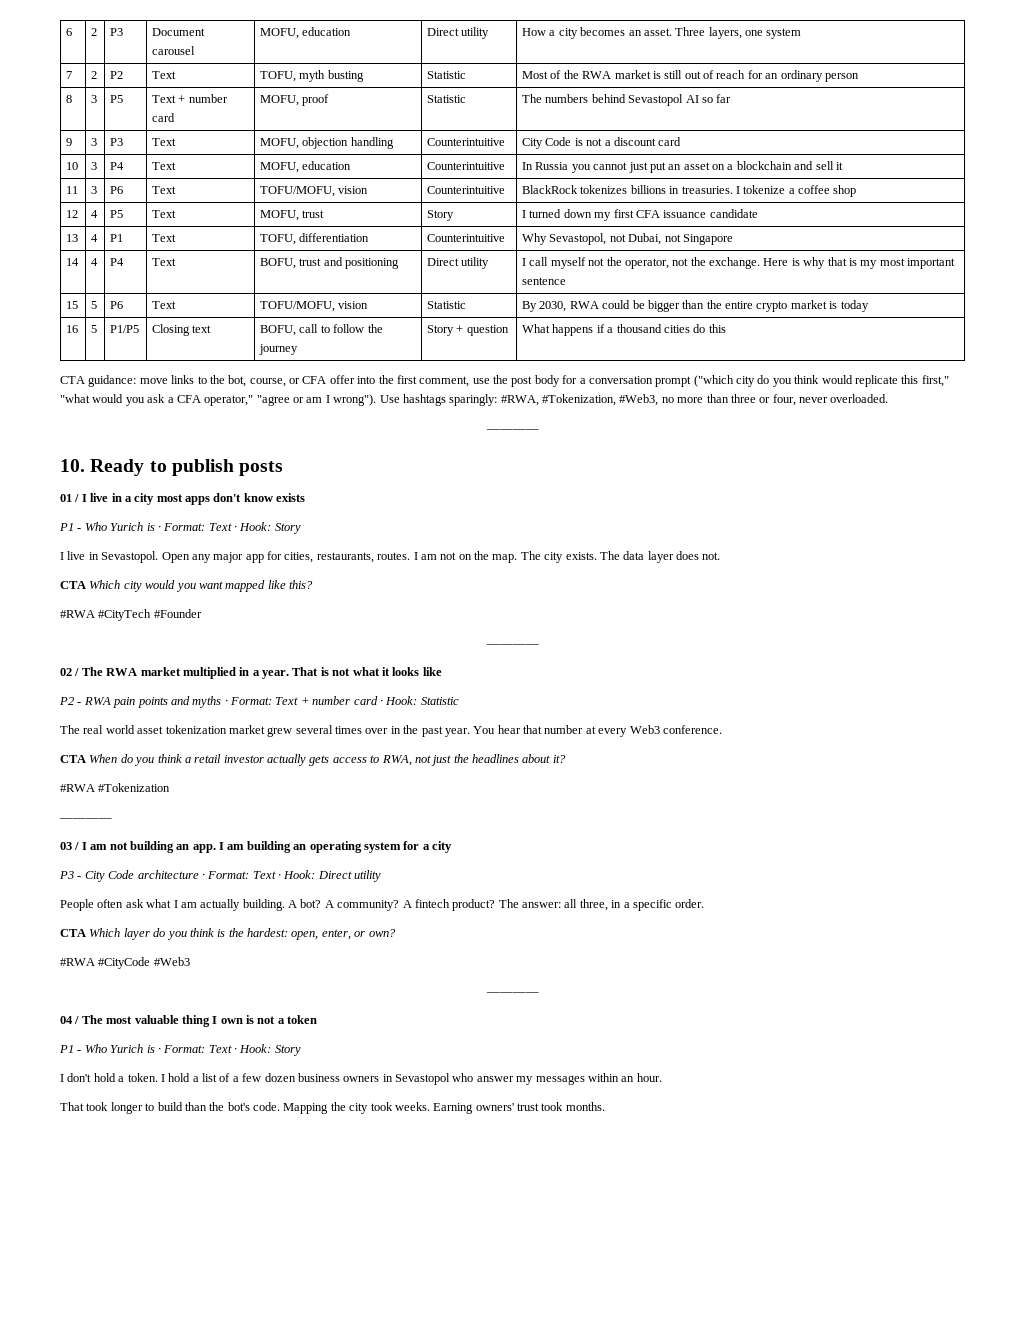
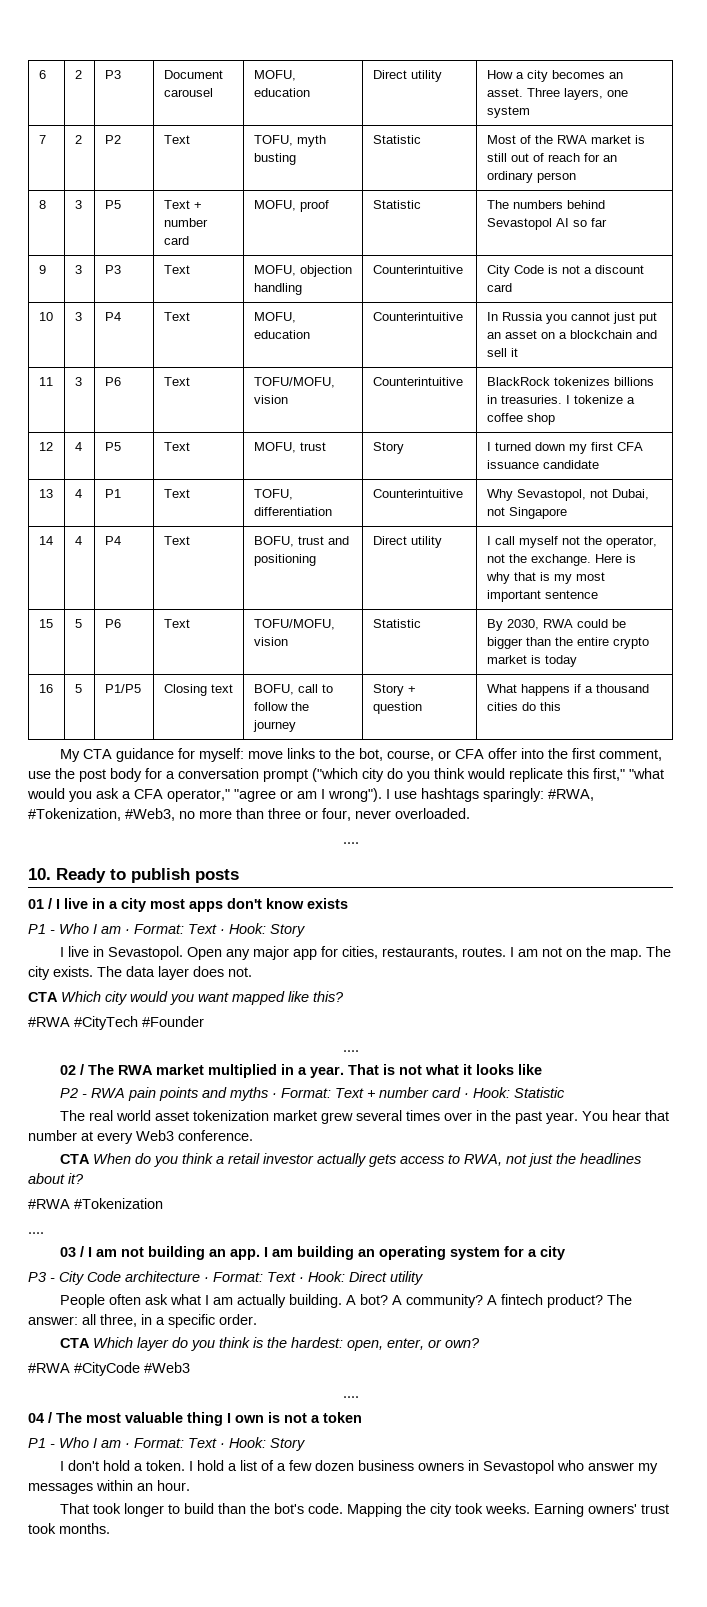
- CTA guidance: move links to the bot, course, or CFA offer into the first comment, use the post body for a conversation prompt ("which city do you think would replicate this first," "what would you ask a CFA operator," "agree or am I wrong").
+ My CTA guidance for myself: move links to the bot, course, or CFA offer into the first comment, use the post body for a conversation prompt ("which city do you think would replicate this first," "what would you ask a CFA operator," "agree or am I wrong").
- Use hashtags sparingly: #RWA, #Tokenization, #Web3, no more than three or four, never overloaded.
- ————
+ I use hashtags sparingly: #RWA, #Tokenization, #Web3, no more than three or four, never overloaded.
+ ....
  01 / I live in a city most apps don't know exists
- P1 - Who Yurich is · Format: Text · Hook: Story
+ P1 - Who I am · Format: Text · Hook: Story
  #RWA #CityTech #Founder
- ————
+ ....
  #RWA #Tokenization
- ————
+ ....
  #RWA #CityCode #Web3
- ————
+ ....
  04 / The most valuable thing I own is not a token
- P1 - Who Yurich is · Format: Text · Hook: Story
+ P1 - Who I am · Format: Text · Hook: Story

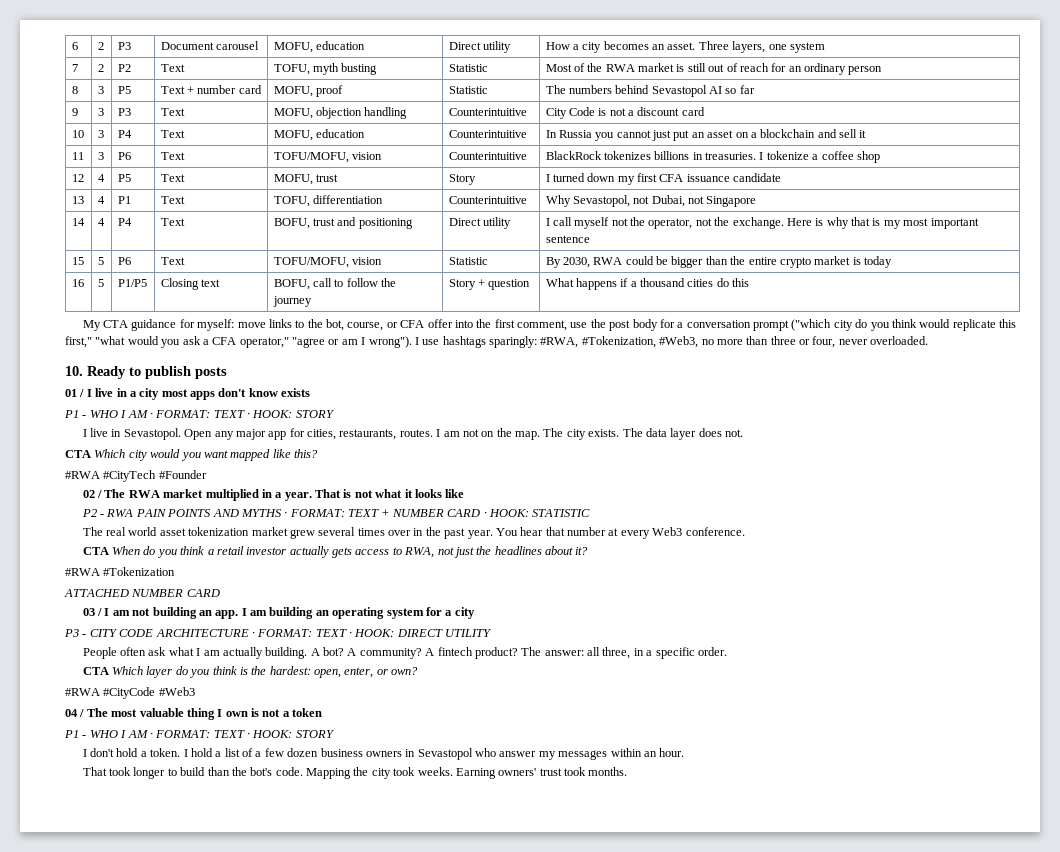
  I use hashtags sparingly: #RWA, #Tokenization, #Web3, no more than three or four, never overloaded.
- ....
  01 / I live in a city most apps don't know exists
- P1 - Who I am · Format: Text · Hook: Story
+ P1 - WHO I AM · FORMAT: TEXT · HOOK: STORY
  #RWA #CityTech #Founder
- ....
- P2 - RWA pain points and myths · Format: Text + number card · Hook: Statistic
+ P2 - RWA PAIN POINTS AND MYTHS · FORMAT: TEXT + NUMBER CARD · HOOK: STATISTIC
  #RWA #Tokenization
- ....
+ ATTACHED NUMBER CARD
- P3 - City Code architecture · Format: Text · Hook: Direct utility
+ P3 - CITY CODE ARCHITECTURE · FORMAT: TEXT · HOOK: DIRECT UTILITY
  #RWA #CityCode #Web3
- ....
  04 / The most valuable thing I own is not a token
- P1 - Who I am · Format: Text · Hook: Story
+ P1 - WHO I AM · FORMAT: TEXT · HOOK: STORY

